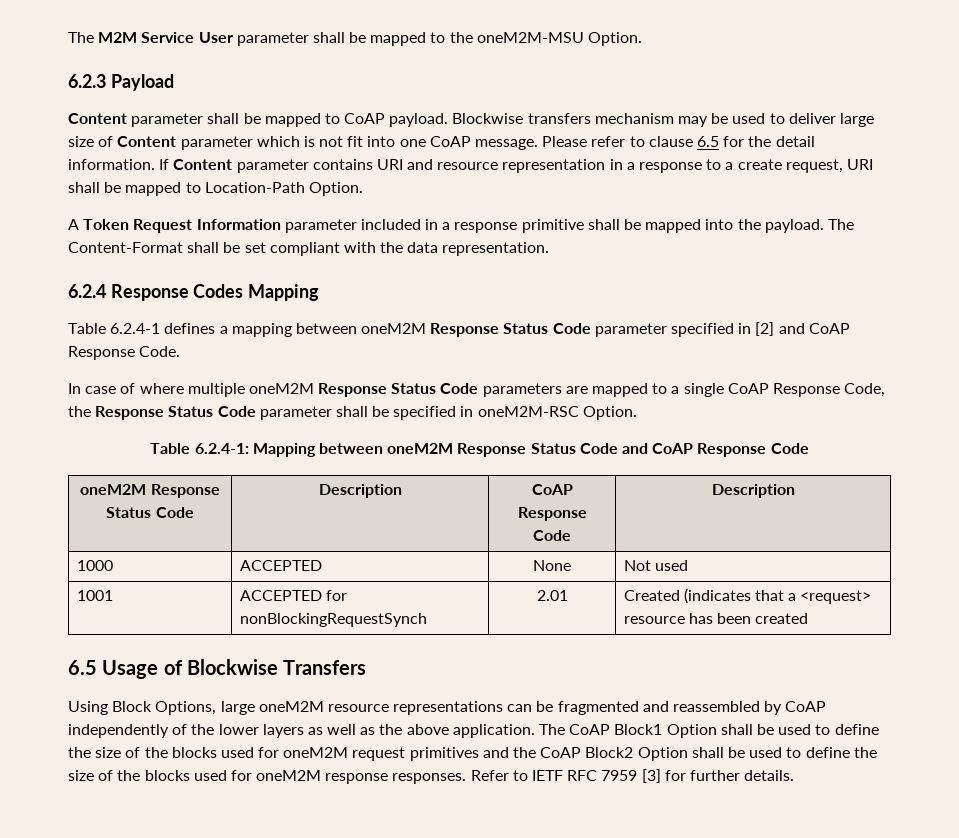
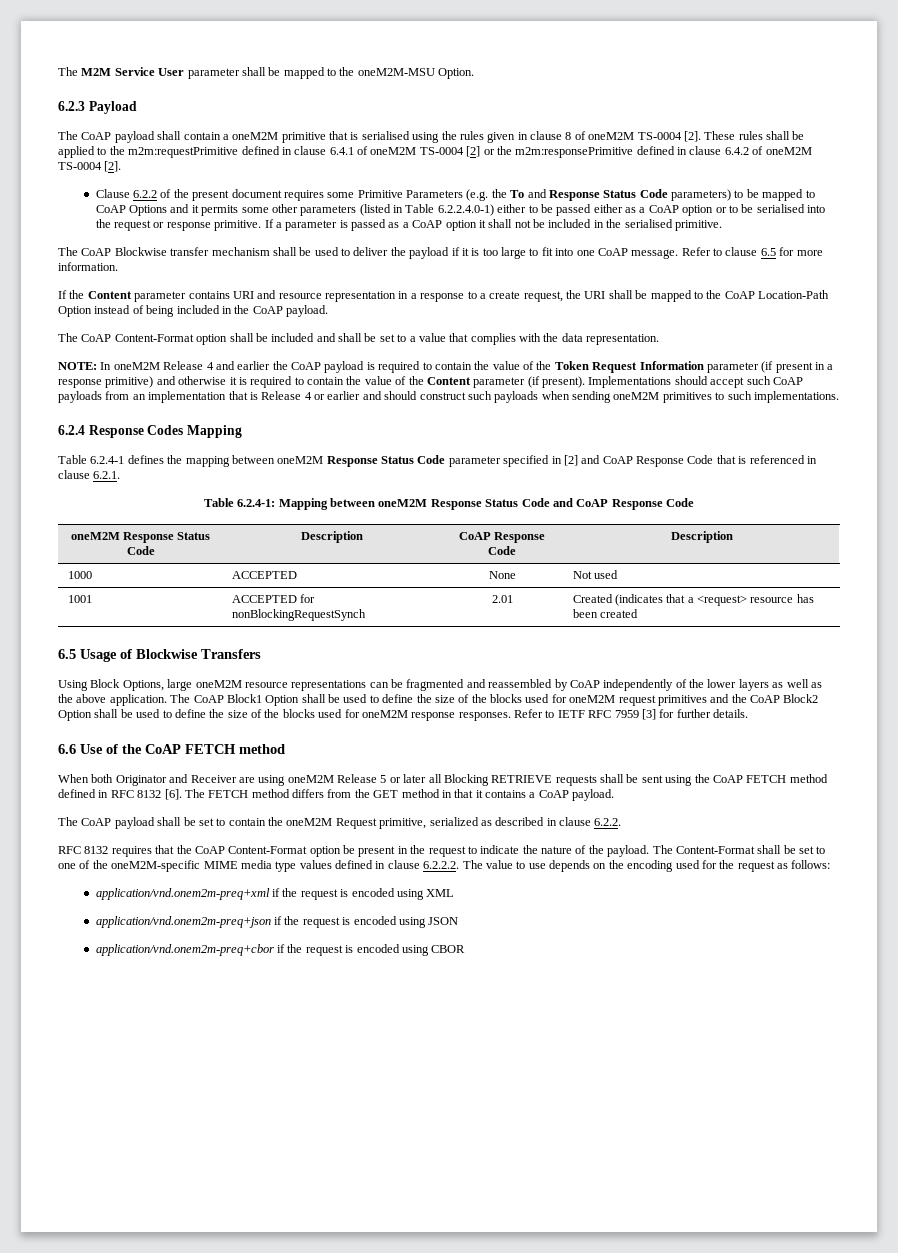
- Content parameter shall be mapped to CoAP payload. Blockwise transfers mechanism may be used to deliver large size of Content parameter which is not fit into one CoAP message.
+ The CoAP payload shall contain a oneM2M primitive that is serialised using the rules given in clause 8 of oneM2M TS-0004 [2]. These rules shall be applied to the m2m:requestPrimitive defined in clause 6.4.1 of oneM2M TS-0004 [2] or the m2m:responsePrimitive defined in clause 6.4.2 of oneM2M TS-0004 [2].
+ Clause 6.2.2 of the present document requires some Primitive Parameters (e.g. the To and Response Status Code parameters) to be mapped to CoAP Options and it permits some other parameters (listed in Table 6.2.2.4.0-1) either to be passed either as a CoAP option or to be serialised into the request or response primitive. If a parameter is passed as a CoAP option it shall not be included in the serialised primitive.
+ The CoAP Blockwise transfer mechanism shall be used to deliver the payload if it is too large to fit into one CoAP message.
- Please refer to clause 6.5 for the detail information. If Content parameter contains URI and resource representation in a response to a create request, URI shall be mapped to Location-Path Option.
- A Token Request Information parameter included in a response primitive shall be mapped into the payload. The Content-Format shall be set compliant with the data representation.
+ Refer to clause 6.5 for more information.
+ If the Content parameter contains URI and resource representation in a response to a create request, the URI shall be mapped to the CoAP Location-Path Option instead of being included in the CoAP payload.
+ The CoAP Content-Format option shall be included and shall be set to a value that complies with the data representation.
+ NOTE: In oneM2M Release 4 and earlier the CoAP payload is required to contain the value of the Token Request Information parameter (if present in a response primitive) and otherwise it is required to contain the value of the Content parameter (if present). Implementations should accept such CoAP payloads from an implementation that is Release 4 or earlier and should construct such payloads when sending oneM2M primitives to such implementations.
- Table 6.2.4-1 defines a mapping between oneM2M Response Status Code parameter specified in [2] and CoAP Response Code.
- In case of where multiple oneM2M Response Status Code parameters are mapped to a single CoAP Response Code, the Response Status Code parameter shall be specified in oneM2M-RSC Option.
+ Table 6.2.4-1 defines the mapping between oneM2M Response Status Code parameter specified in [2] and CoAP Response Code that is referenced in clause 6.2.1.
+ 6.6 Use of the CoAP FETCH method
+ When both Originator and Receiver are using oneM2M Release 5 or later all Blocking RETRIEVE requests shall be sent using the CoAP FETCH method defined in RFC 8132 [6]. The FETCH method differs from the GET method in that it contains a CoAP payload.
+ The CoAP payload shall be set to contain the oneM2M Request primitive, serialized as described in clause 6.2.2.
+ RFC 8132 requires that the CoAP Content-Format option be present in the request to indicate the nature of the payload. The Content-Format shall be set to one of the oneM2M-specific MIME media type values defined in clause 6.2.2.2. The value to use depends on the encoding used for the request as follows:
+ application/vnd.onem2m-preq+xml if the request is encoded using XML
+ application/vnd.onem2m-preq+json if the request is encoded using JSON
+ application/vnd.onem2m-preq+cbor if the request is encoded using CBOR

